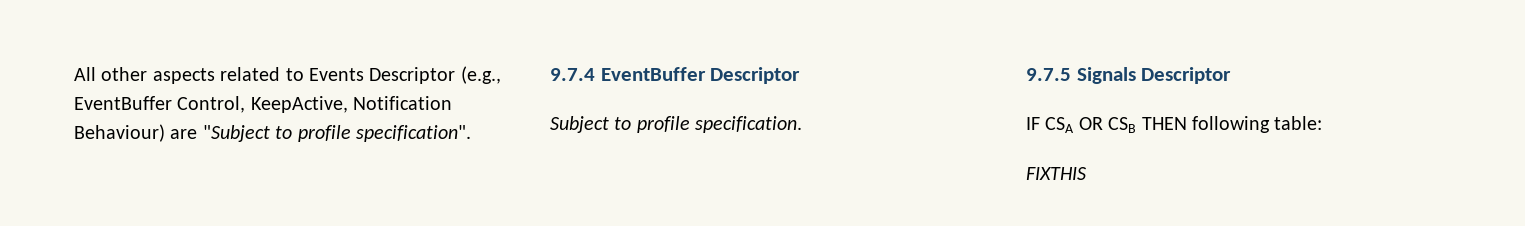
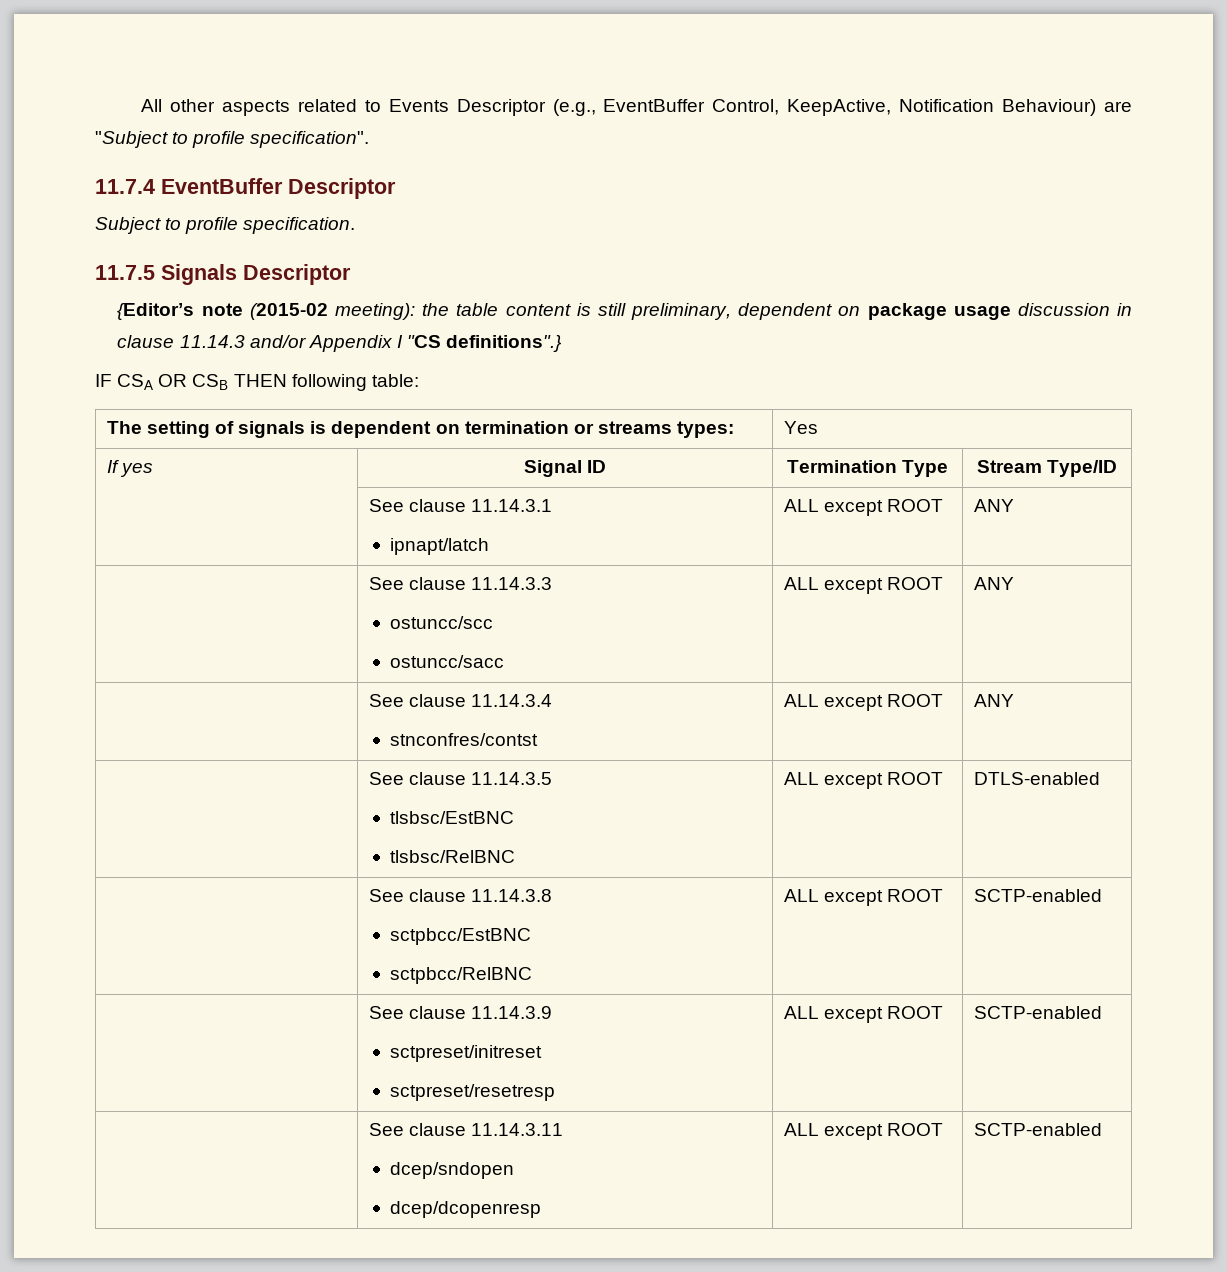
- 9.7.4 EventBuffer Descriptor
+ 11.7.4 EventBuffer Descriptor
- 9.7.5 Signals Descriptor
+ 11.7.5 Signals Descriptor
+ {Editor’s note (2015-02 meeting): the table content is still preliminary, dependent on package usage discussion in clause 11.14.3 and/or Appendix I "CS definitions".}
- FIXTHIS
+ The setting of signals is dependent on termination or streams types: | Yes
+ If yes | Signal ID | Termination Type | Stream Type/ID
+ | See clause 11.14.3.1
+ ipnapt/latch | ALL except ROOT | ANY
+ | See clause 11.14.3.3
+ ostuncc/scc
+ ostuncc/sacc | ALL except ROOT | ANY
+ | See clause 11.14.3.4
+ stnconfres/contst | ALL except ROOT | ANY
+ | See clause 11.14.3.5
+ tlsbsc/EstBNC
+ tlsbsc/RelBNC | ALL except ROOT | DTLS-enabled
+ | See clause 11.14.3.8
+ sctpbcc/EstBNC
+ sctpbcc/RelBNC | ALL except ROOT | SCTP-enabled
+ | See clause 11.14.3.9
+ sctpreset/initreset
+ sctpreset/resetresp | ALL except ROOT | SCTP-enabled
+ | See clause 11.14.3.11
+ dcep/sndopen
+ dcep/dcopenresp | ALL except ROOT | SCTP-enabled

